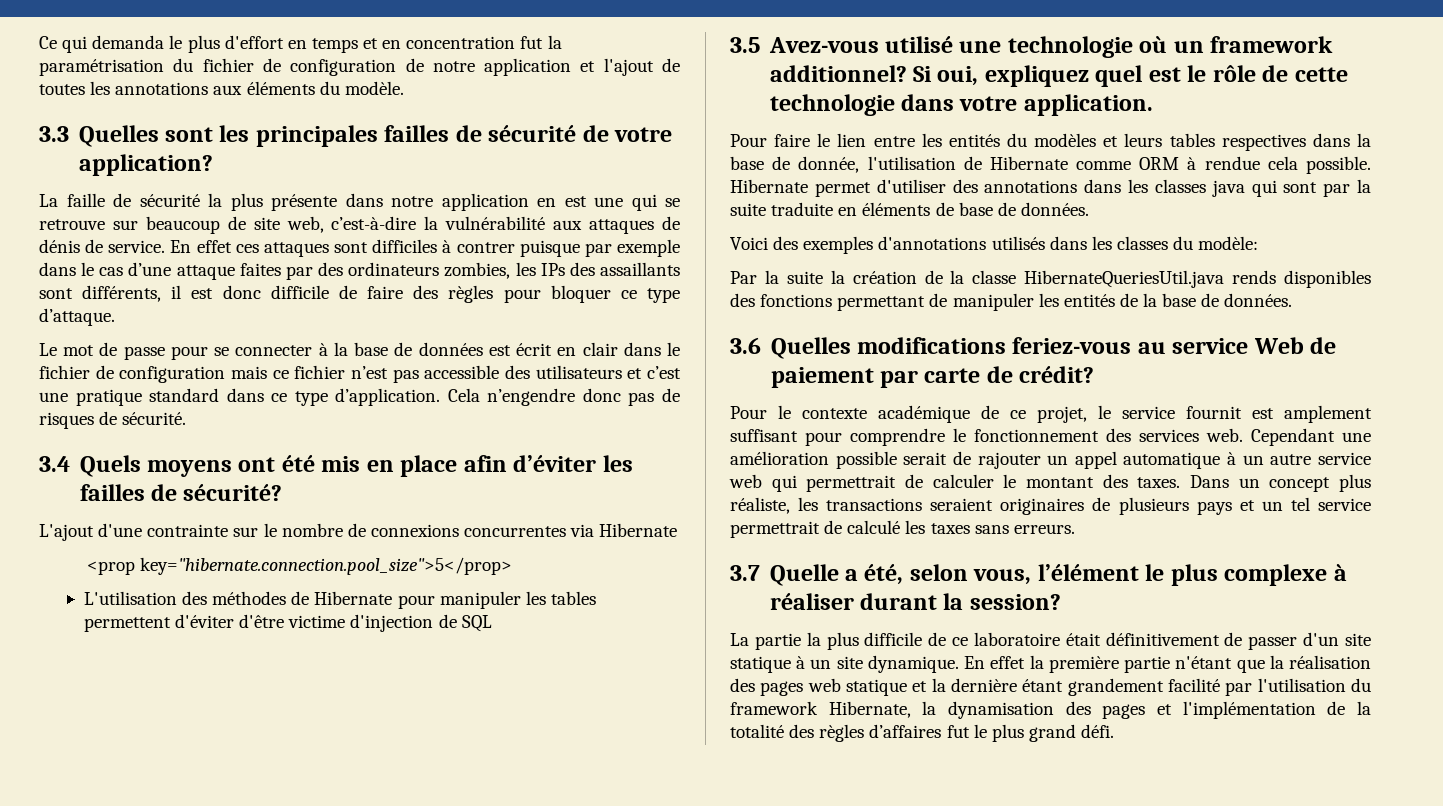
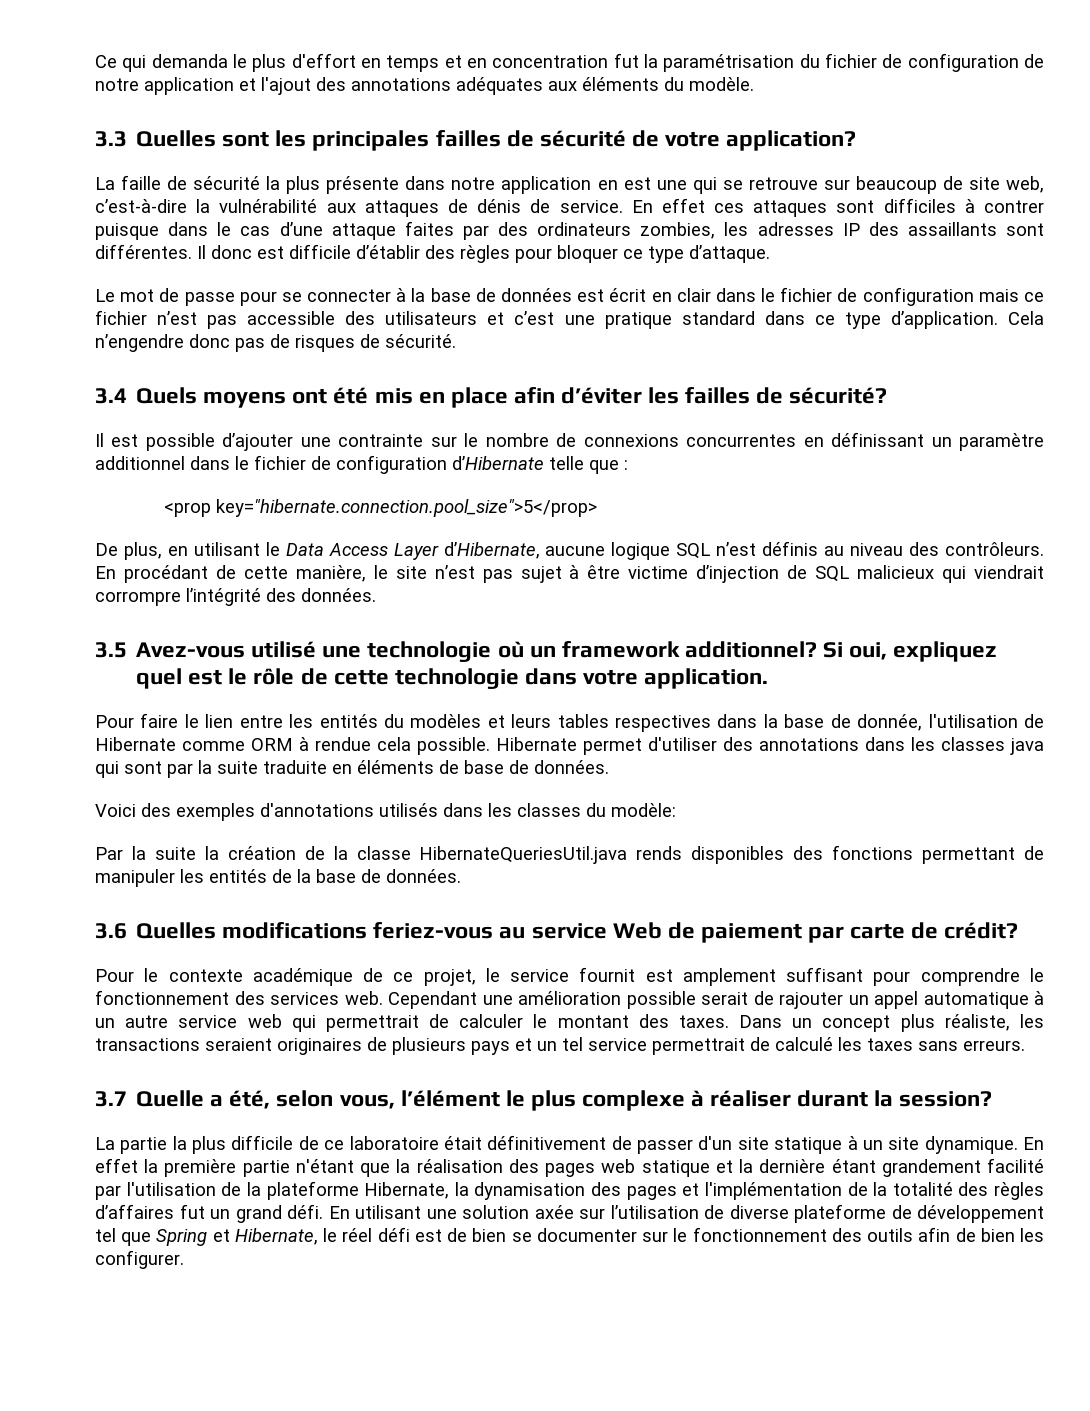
- Ce qui demanda le plus d'effort en temps et en concentration fut la paramétrisation du fichier de configuration de notre application et l'ajout de toutes les annotations aux éléments du modèle.
+ Ce qui demanda le plus d'effort en temps et en concentration fut la paramétrisation du fichier de configuration de notre application et l'ajout des annotations adéquates aux éléments du modèle.
- En effet ces attaques sont difficiles à contrer puisque par exemple dans le cas d’une attaque faites par des ordinateurs zombies, les IPs des assaillants sont différents, il est donc difficile de faire des règles pour bloquer ce type d’attaque.
+ En effet ces attaques sont difficiles à contrer puisque dans le cas d’une attaque faites par des ordinateurs zombies, les adresses IP des assaillants sont différentes. Il donc est difficile d’établir des règles pour bloquer ce type d’attaque.
- L'ajout d'une contrainte sur le nombre de connexions concurrentes via Hibernate
+ Il est possible d’ajouter une contrainte sur le nombre de connexions concurrentes en définissant un paramètre additionnel dans le fichier de configuration d’Hibernate telle que :
  <prop key="hibernate.connection.pool_size">5</prop>
- L'utilisation des méthodes de Hibernate pour manipuler les tables permettent d'éviter d'être victime d'injection de SQL
+ De plus, en utilisant le Data Access Layer d’Hibernate, aucune logique SQL n’est définis au niveau des contrôleurs. En procédant de cette manière, le site n’est pas sujet à être victime d’injection de SQL malicieux qui viendrait corrompre l’intégrité des données.
- En effet la première partie n'étant que la réalisation des pages web statique et la dernière étant grandement facilité par l'utilisation du framework Hibernate, la dynamisation des pages et l'implémentation de la totalité des règles d’affaires fut le plus grand défi.
+ En effet la première partie n'étant que la réalisation des pages web statique et la dernière étant grandement facilité par l'utilisation de la plateforme Hibernate, la dynamisation des pages et l'implémentation de la totalité des règles d’affaires fut un grand défi. En utilisant une solution axée sur l’utilisation de diverse plateforme de développement tel que Spring et Hibernate, le réel défi est de bien se documenter sur le fonctionnement des outils afin de bien les configurer.

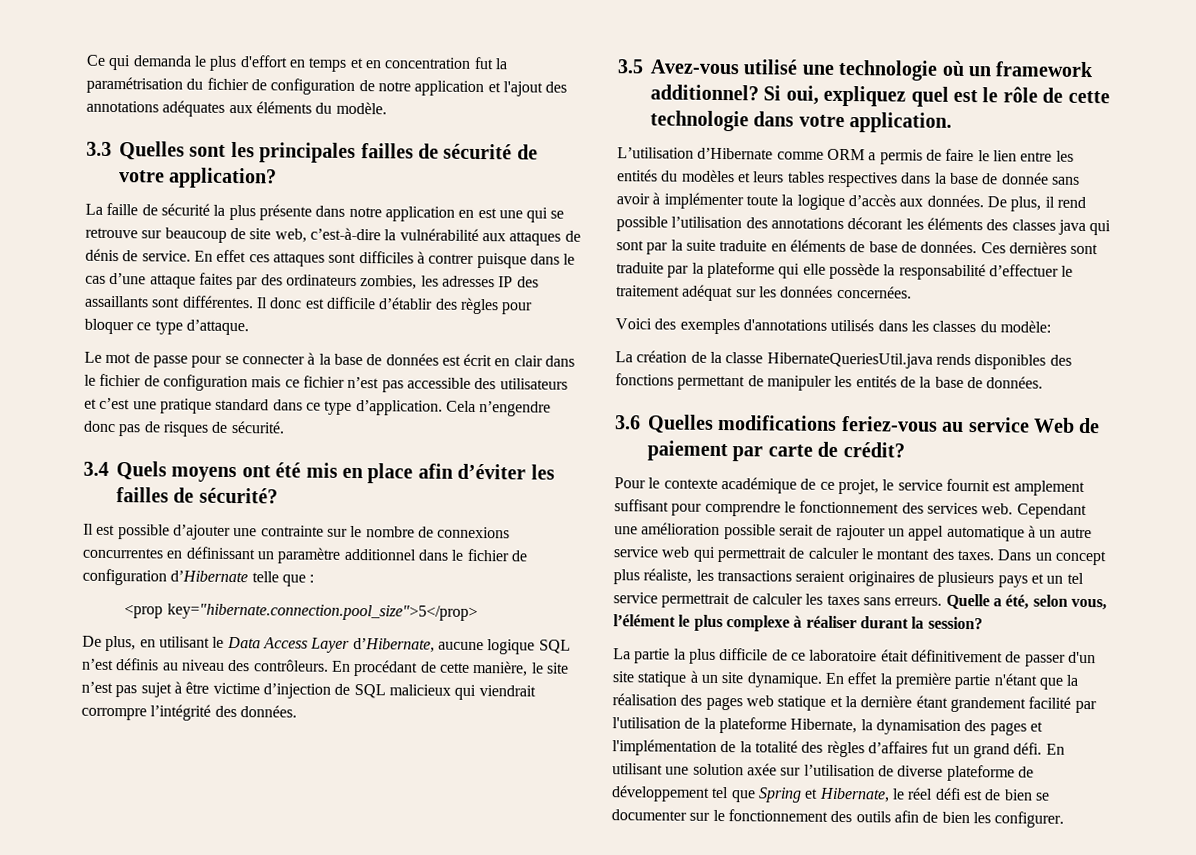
- Pour faire le lien entre les entités du modèles et leurs tables respectives dans la base de donnée, l'utilisation de Hibernate comme ORM à rendue cela possible. Hibernate permet d'utiliser des annotations dans les classes java qui sont par la suite traduite en éléments de base de données.
+ L’utilisation d’Hibernate comme ORM a permis de faire le lien entre les entités du modèles et leurs tables respectives dans la base de donnée sans avoir à implémenter toute la logique d’accès aux données. De plus, il rend possible l’utilisation des annotations décorant les éléments des classes java qui sont par la suite traduite en éléments de base de données. Ces dernières sont traduite par la plateforme qui elle possède la responsabilité d’effectuer le traitement adéquat sur les données concernées.
- Par la suite la création de la classe HibernateQueriesUtil.java rends disponibles des fonctions permettant de manipuler les entités de la base de données.
+ La création de la classe HibernateQueriesUtil.java rends disponibles des fonctions permettant de manipuler les entités de la base de données.
- Dans un concept plus réaliste, les transactions seraient originaires de plusieurs pays et un tel service permettrait de calculé les taxes sans erreurs.
- 3.7 Quelle a été, selon vous, l’élément le plus complexe à réaliser durant la session?
+ Dans un concept plus réaliste, les transactions seraient originaires de plusieurs pays et un tel service permettrait de calculer les taxes sans erreurs. Quelle a été, selon vous, l’élément le plus complexe à réaliser durant la session?

